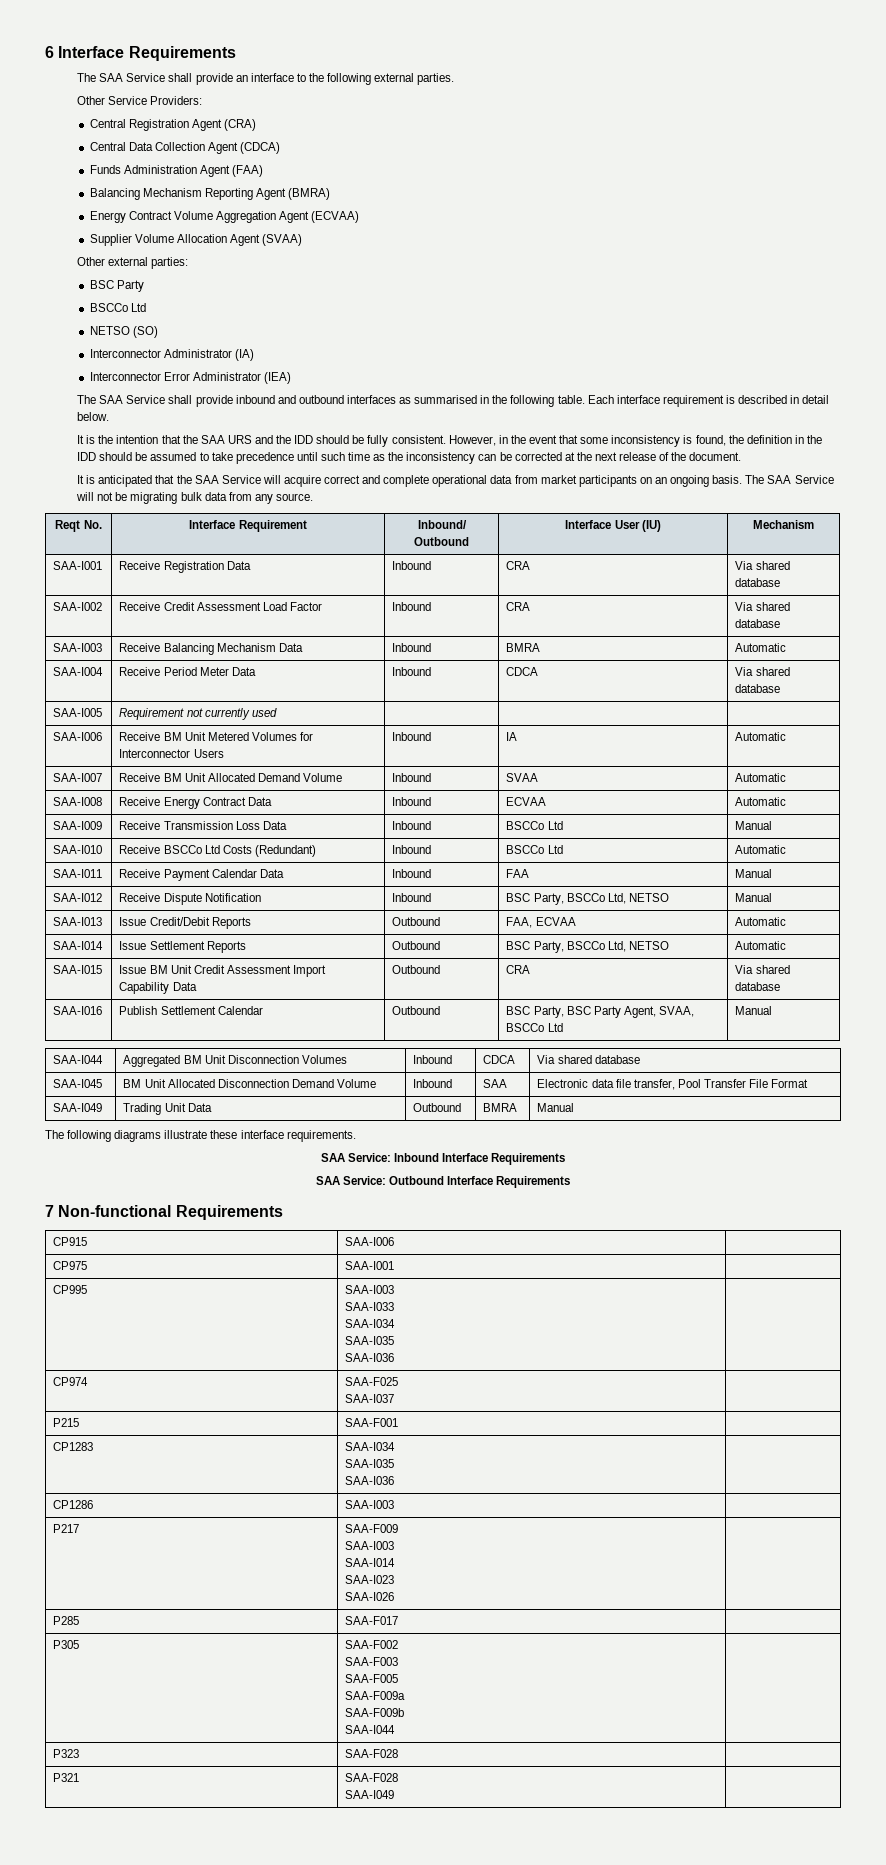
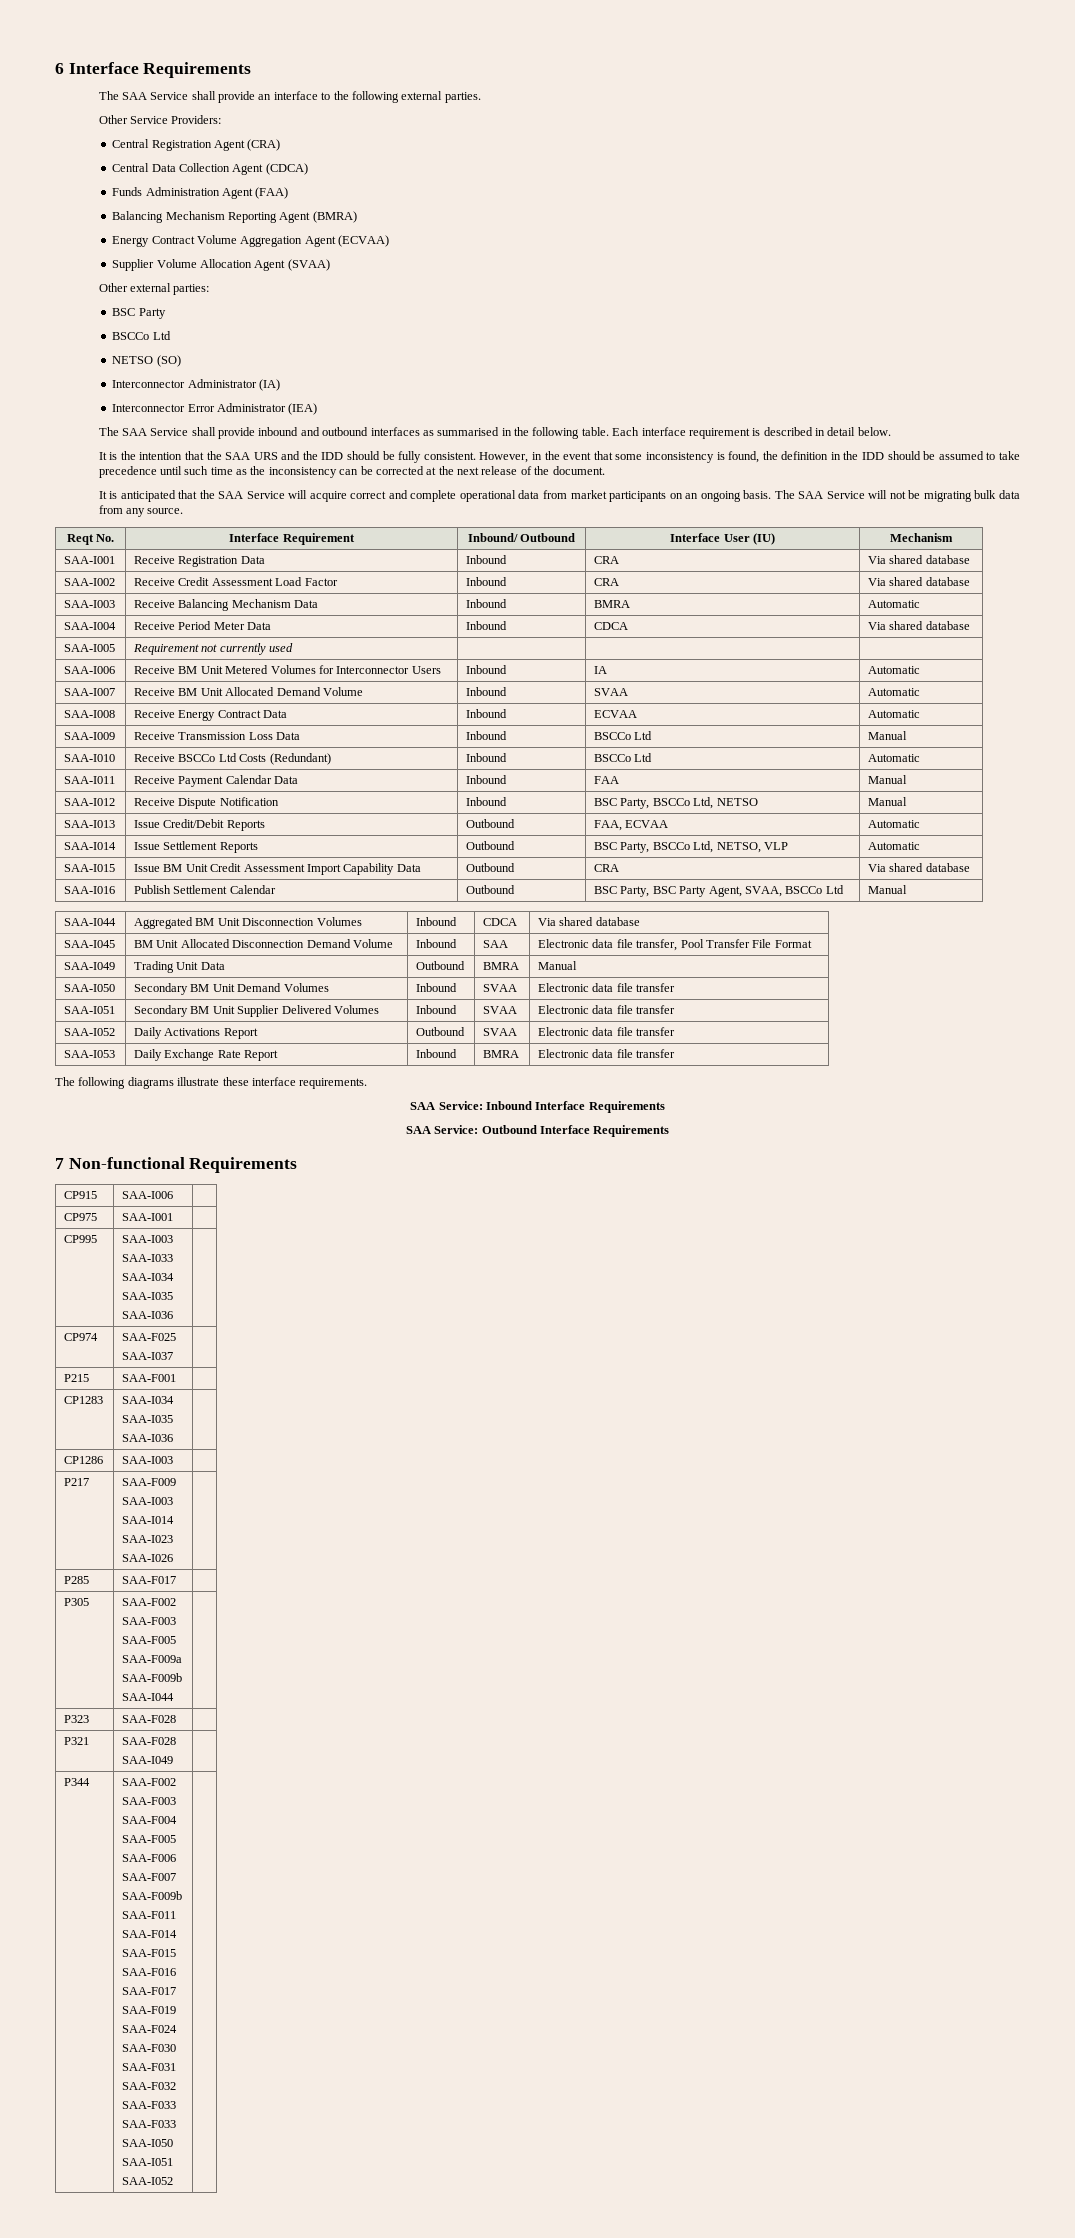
- SAA-I014 | Issue Settlement Reports | Outbound | BSC Party, BSCCo Ltd, NETSO | Automatic
+ SAA-I014 | Issue Settlement Reports | Outbound | BSC Party, BSCCo Ltd, NETSO, VLP | Automatic
+ SAA-I050 | Secondary BM Unit Demand Volumes | Inbound | SVAA | Electronic data file transfer
+ SAA-I051 | Secondary BM Unit Supplier Delivered Volumes | Inbound | SVAA | Electronic data file transfer
+ SAA-I052 | Daily Activations Report | Outbound | SVAA | Electronic data file transfer
+ SAA-I053 | Daily Exchange Rate Report | Inbound | BMRA | Electronic data file transfer
+ P344 | SAA-F002
+ SAA-F003
+ SAA-F004
+ SAA-F005
+ SAA-F006
+ SAA-F007
+ SAA-F009b
+ SAA-F011
+ SAA-F014
+ SAA-F015
+ SAA-F016
+ SAA-F017
+ SAA-F019
+ SAA-F024
+ SAA-F030
+ SAA-F031
+ SAA-F032
+ SAA-F033
+ SAA-F033
+ SAA-I050
+ SAA-I051
+ SAA-I052 |

